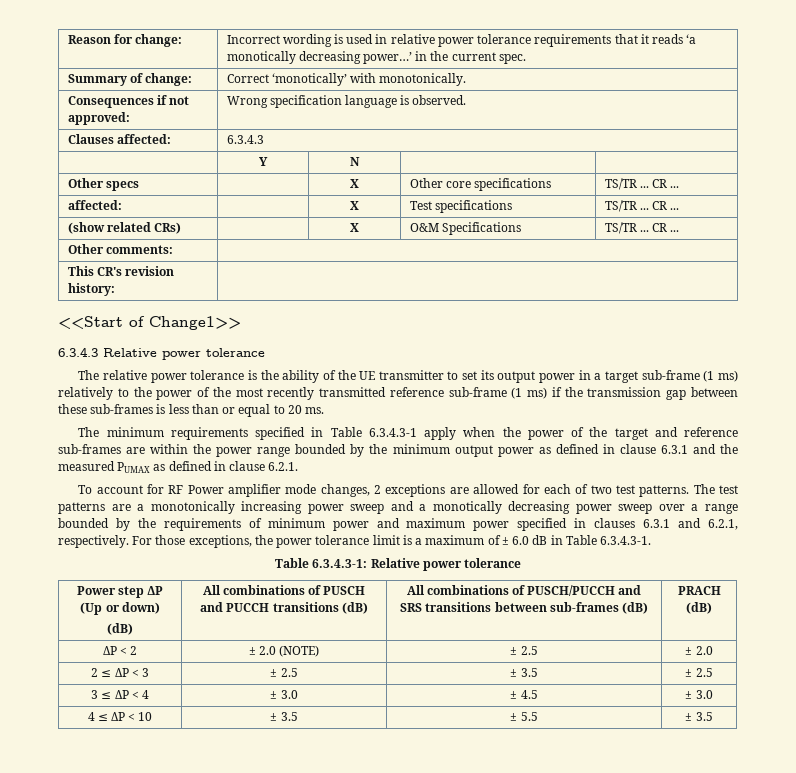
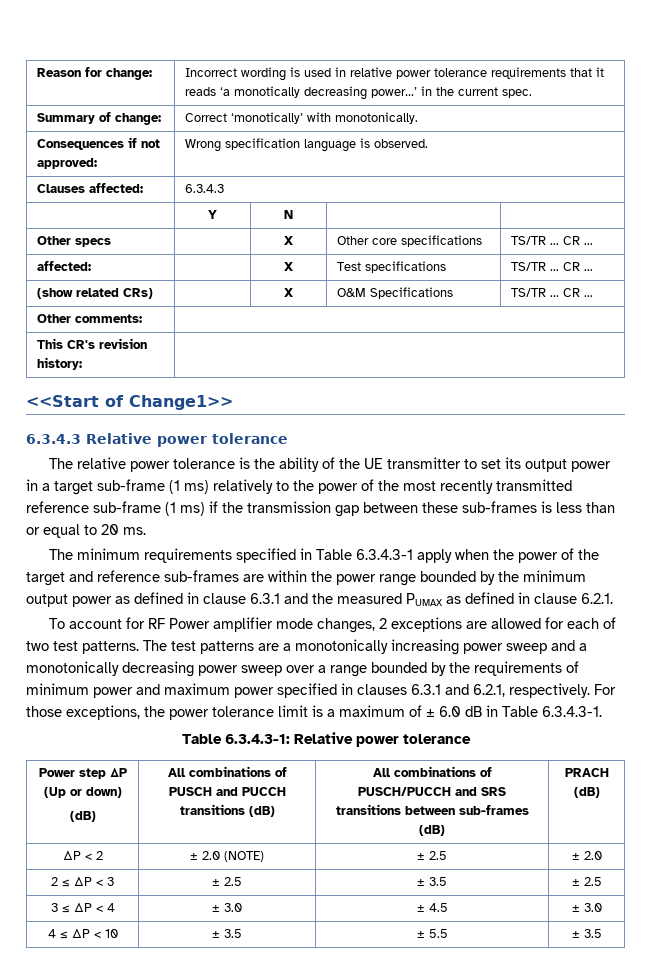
- The test patterns are a monotonically increasing power sweep and a monotically decreasing power sweep over a range bounded by the requirements of minimum power and maximum power specified in clauses 6.3.1 and 6.2.1, respectively.
+ The test patterns are a monotonically increasing power sweep and a monotonically decreasing power sweep over a range bounded by the requirements of minimum power and maximum power specified in clauses 6.3.1 and 6.2.1, respectively.

